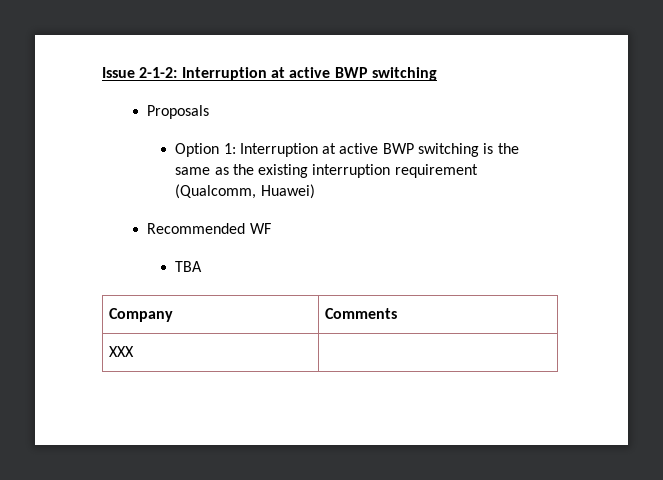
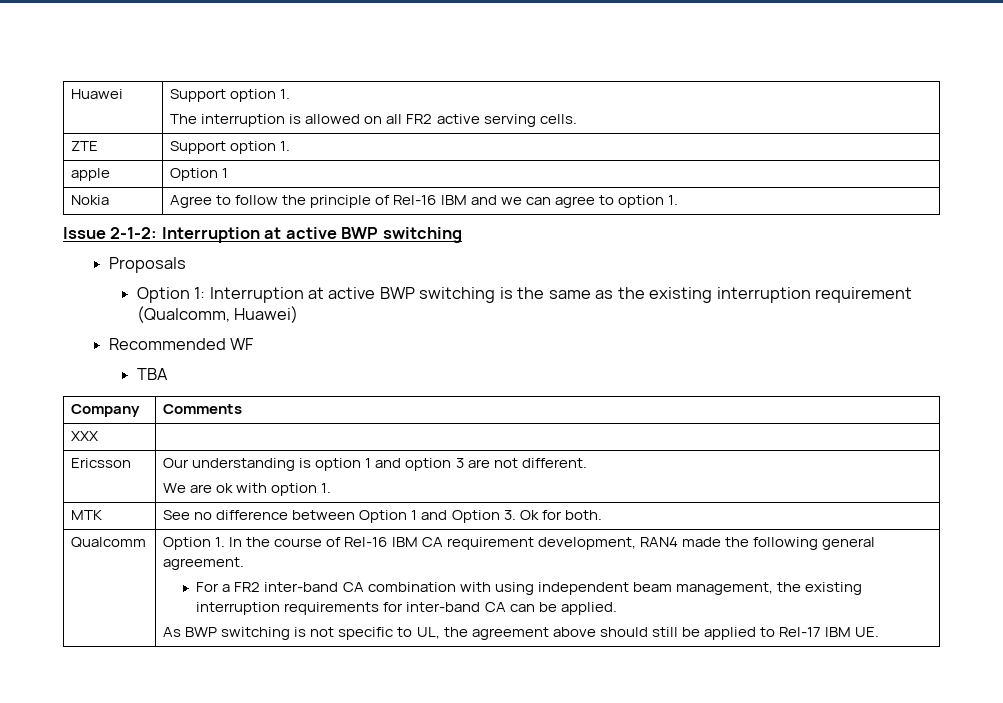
+ Huawei | Support option 1.
+ The interruption is allowed on all FR2 active serving cells.
+ ZTE | Support option 1.
+ apple | Option 1
+ Nokia | Agree to follow the principle of Rel-16 IBM and we can agree to option 1.
+ Ericsson | Our understanding is option 1 and option 3 are not different.
+ We are ok with option 1.
+ MTK | See no difference between Option 1 and Option 3. Ok for both.
+ Qualcomm | Option 1. In the course of Rel-16 IBM CA requirement development, RAN4 made the following general agreement.
+ For a FR2 inter-band CA combination with using independent beam management, the existing interruption requirements for inter-band CA can be applied.
+ As BWP switching is not specific to UL, the agreement above should still be applied to Rel-17 IBM UE.

